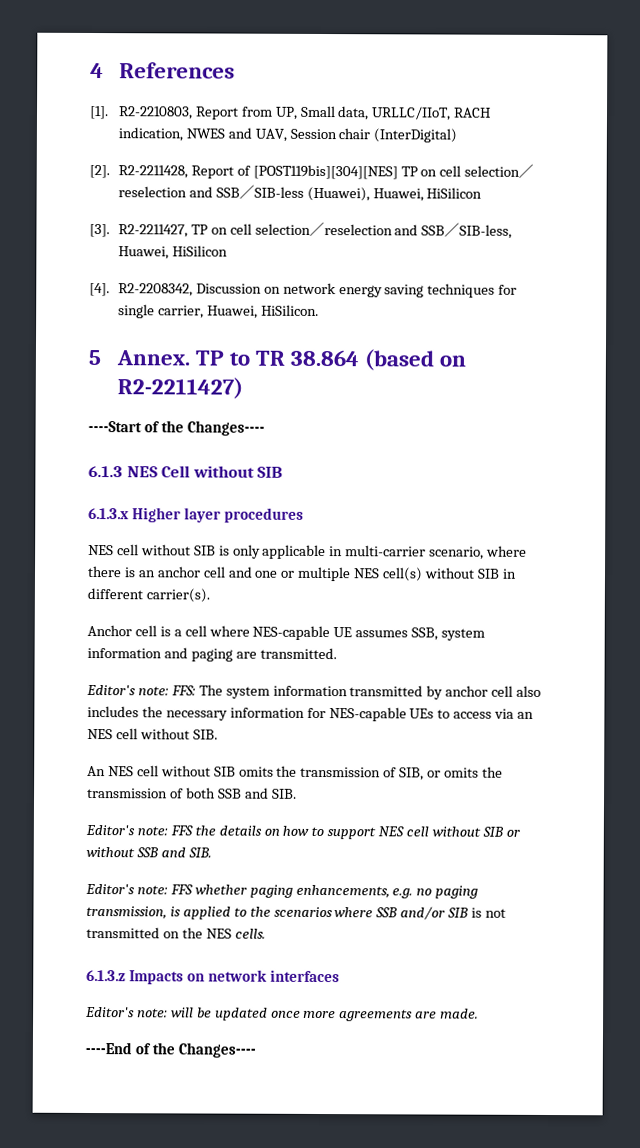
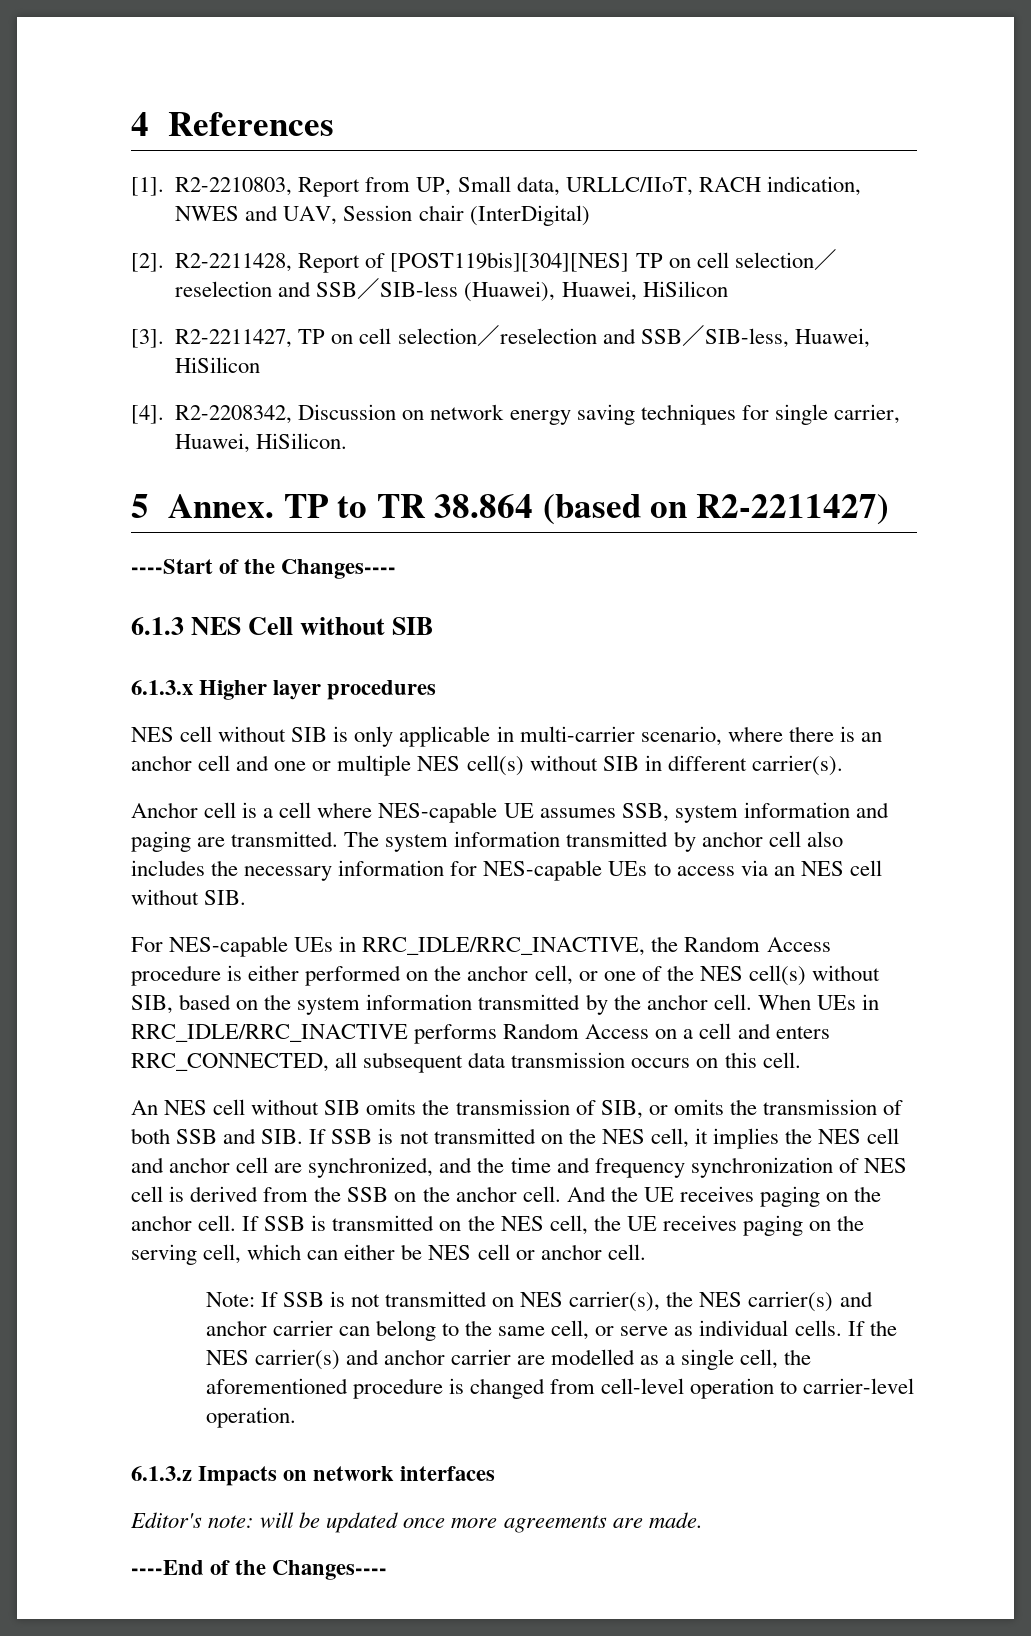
- Anchor cell is a cell where NES-capable UE assumes SSB, system information and paging are transmitted.
- Editor's note: FFS: The system information transmitted by anchor cell also includes the necessary information for NES-capable UEs to access via an NES cell without SIB.
+ Anchor cell is a cell where NES-capable UE assumes SSB, system information and paging are transmitted. The system information transmitted by anchor cell also includes the necessary information for NES-capable UEs to access via an NES cell without SIB.
+ For NES-capable UEs in RRC_IDLE/RRC_INACTIVE, the Random Access procedure is either performed on the anchor cell, or one of the NES cell(s) without SIB, based on the system information transmitted by the anchor cell. When UEs in RRC_IDLE/RRC_INACTIVE performs Random Access on a cell and enters RRC_CONNECTED, all subsequent data transmission occurs on this cell.
- An NES cell without SIB omits the transmission of SIB, or omits the transmission of both SSB and SIB.
- Editor's note: FFS the details on how to support NES cell without SIB or without SSB and SIB.
- Editor's note: FFS whether paging enhancements, e.g. no paging transmission, is applied to the scenarios where SSB and/or SIB is not transmitted on the NES cells.
+ An NES cell without SIB omits the transmission of SIB, or omits the transmission of both SSB and SIB. If SSB is not transmitted on the NES cell, it implies the NES cell and anchor cell are synchronized, and the time and frequency synchronization of NES cell is derived from the SSB on the anchor cell. And the UE receives paging on the anchor cell. If SSB is transmitted on the NES cell, the UE receives paging on the serving cell, which can either be NES cell or anchor cell.
+ Note: If SSB is not transmitted on NES carrier(s), the NES carrier(s) and anchor carrier can belong to the same cell, or serve as individual cells. If the NES carrier(s) and anchor carrier are modelled as a single cell, the aforementioned procedure is changed from cell-level operation to carrier-level operation.

